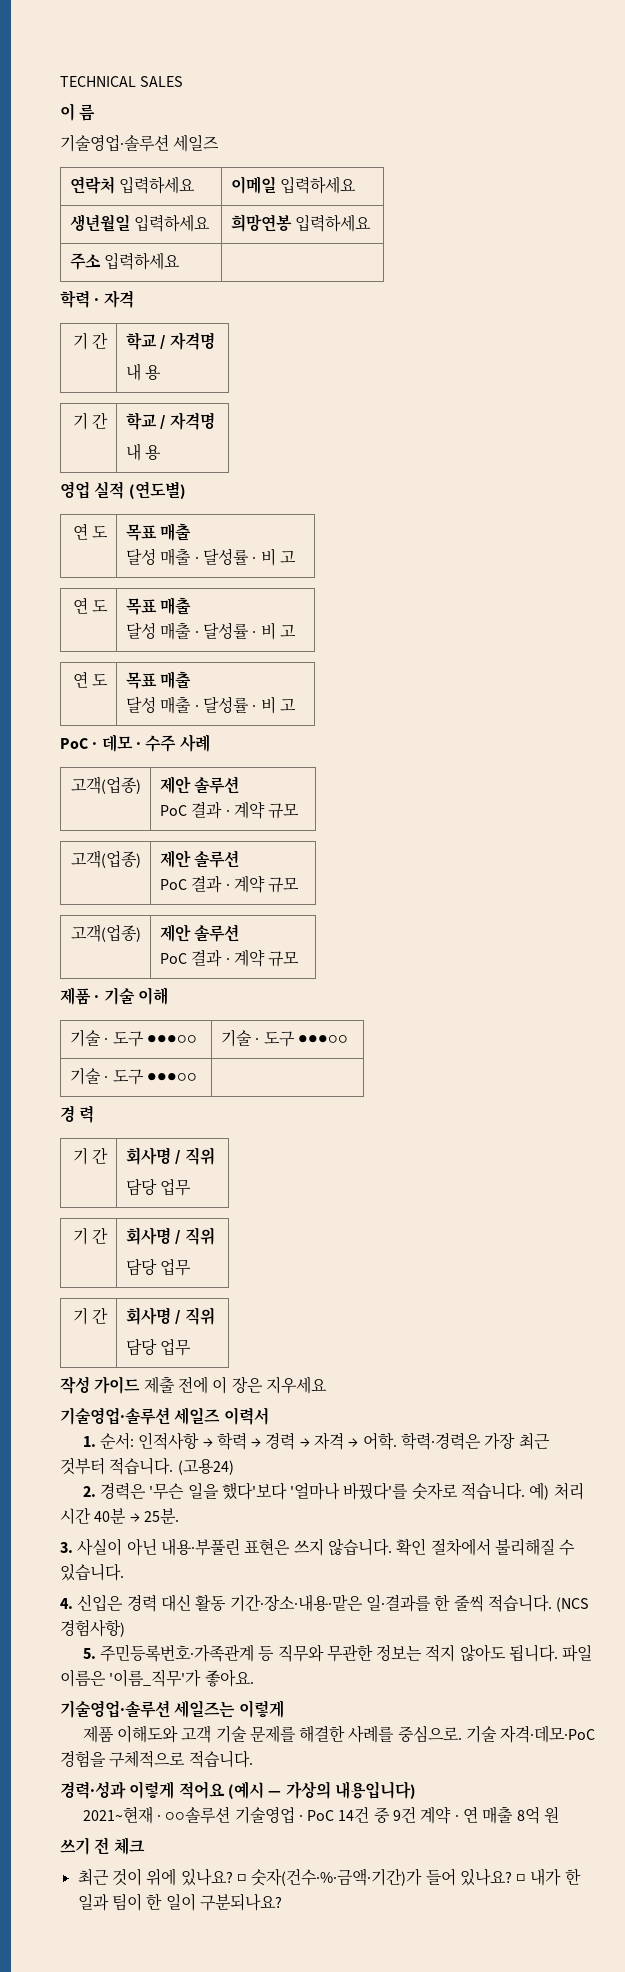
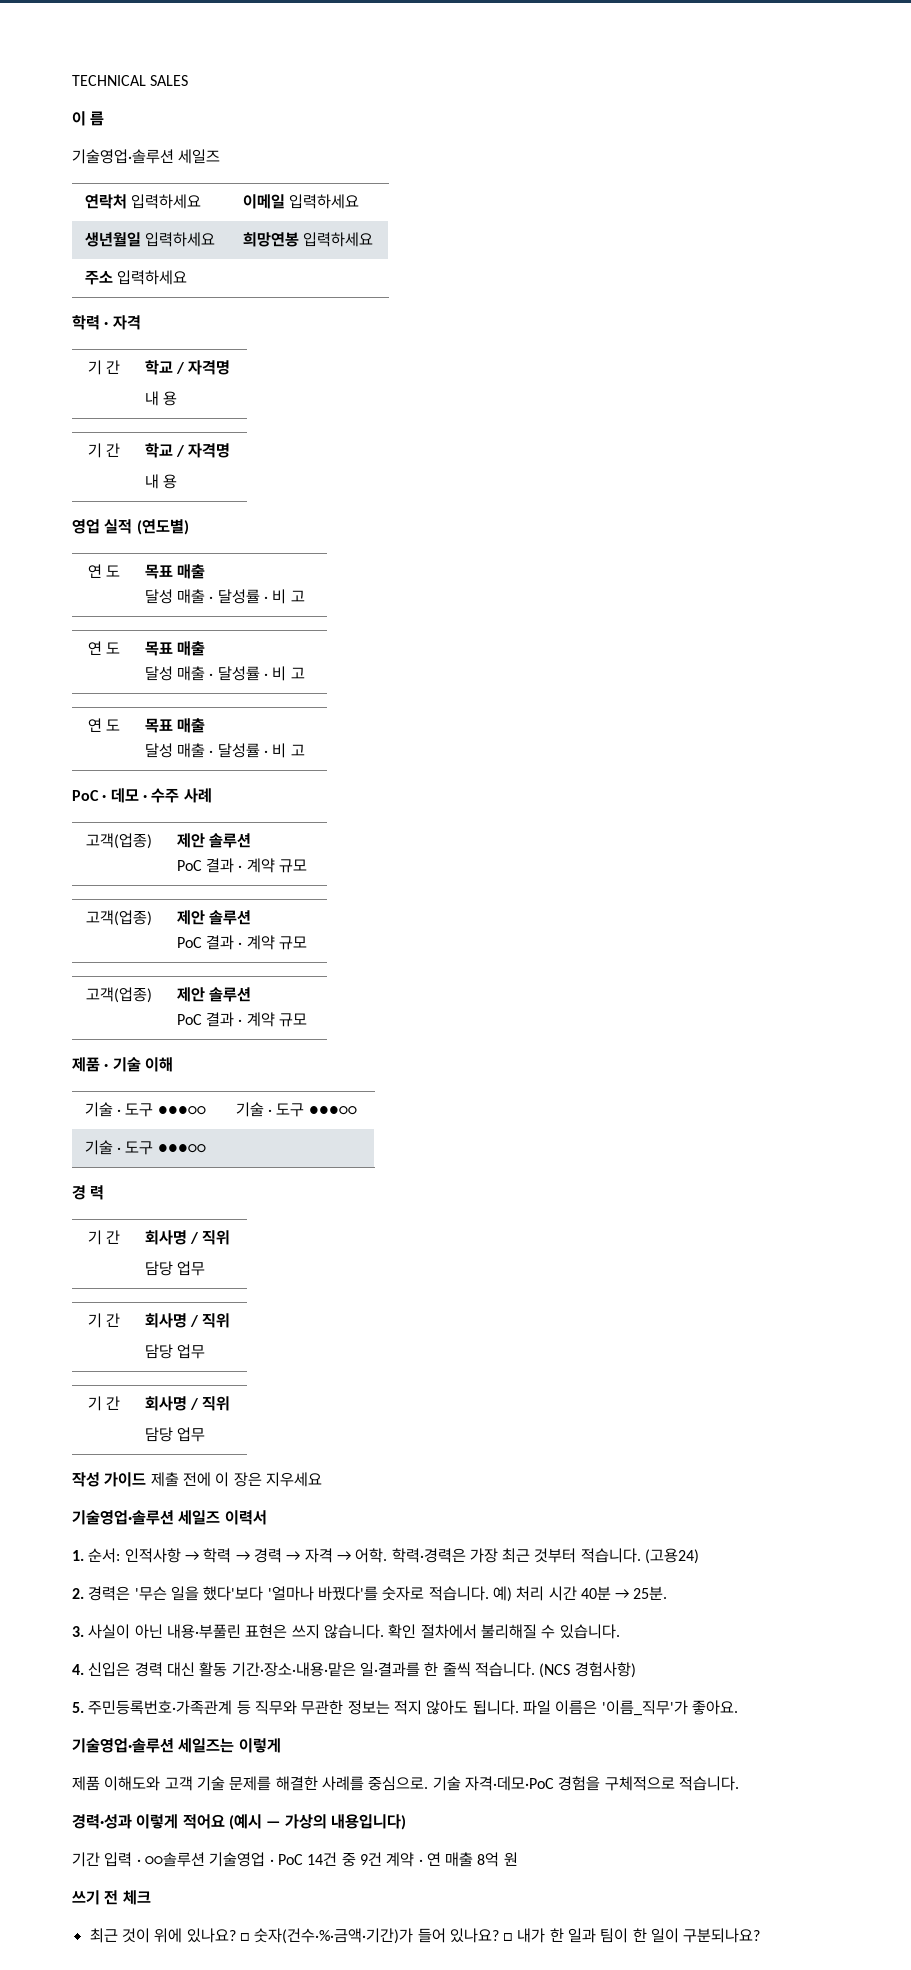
- 2021~현재 · ○○솔루션 기술영업 · PoC 14건 중 9건 계약 · 연 매출 8억 원
+ 기간 입력 · ○○솔루션 기술영업 · PoC 14건 중 9건 계약 · 연 매출 8억 원

